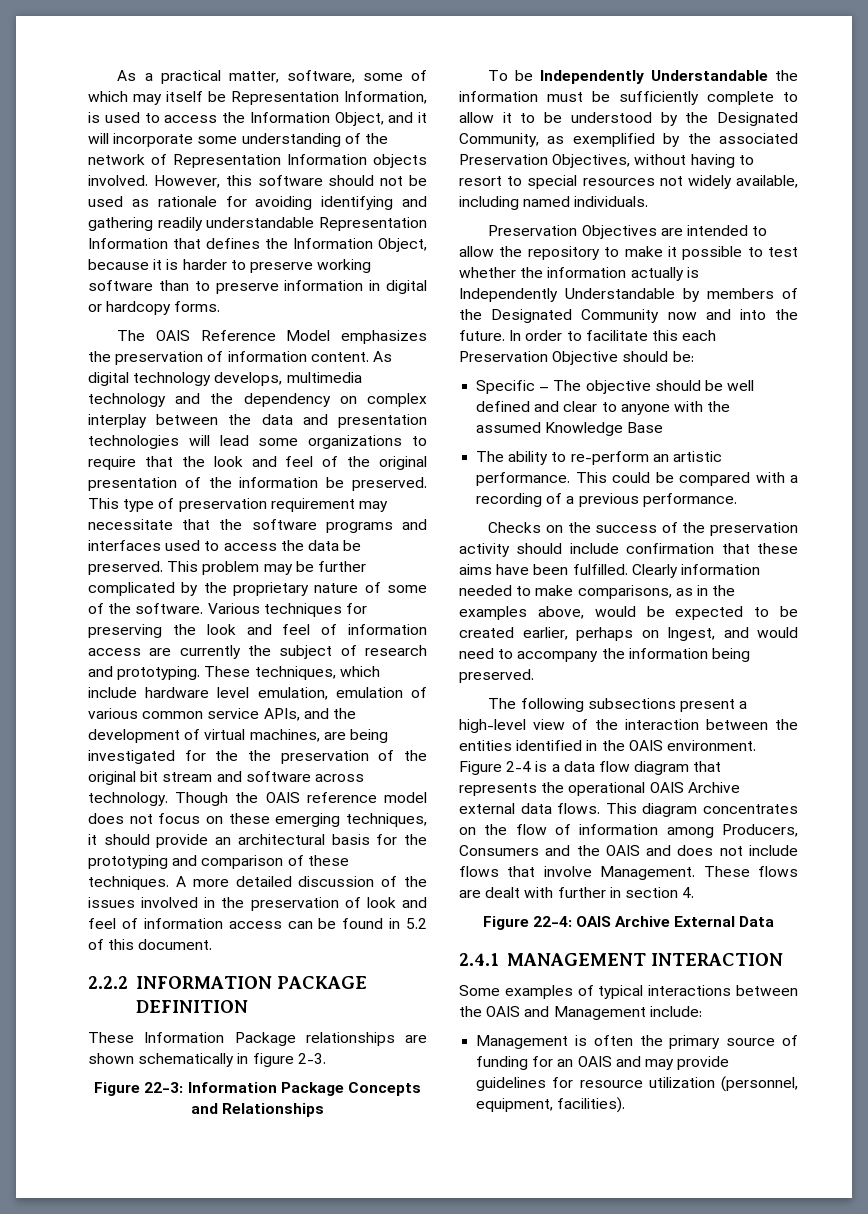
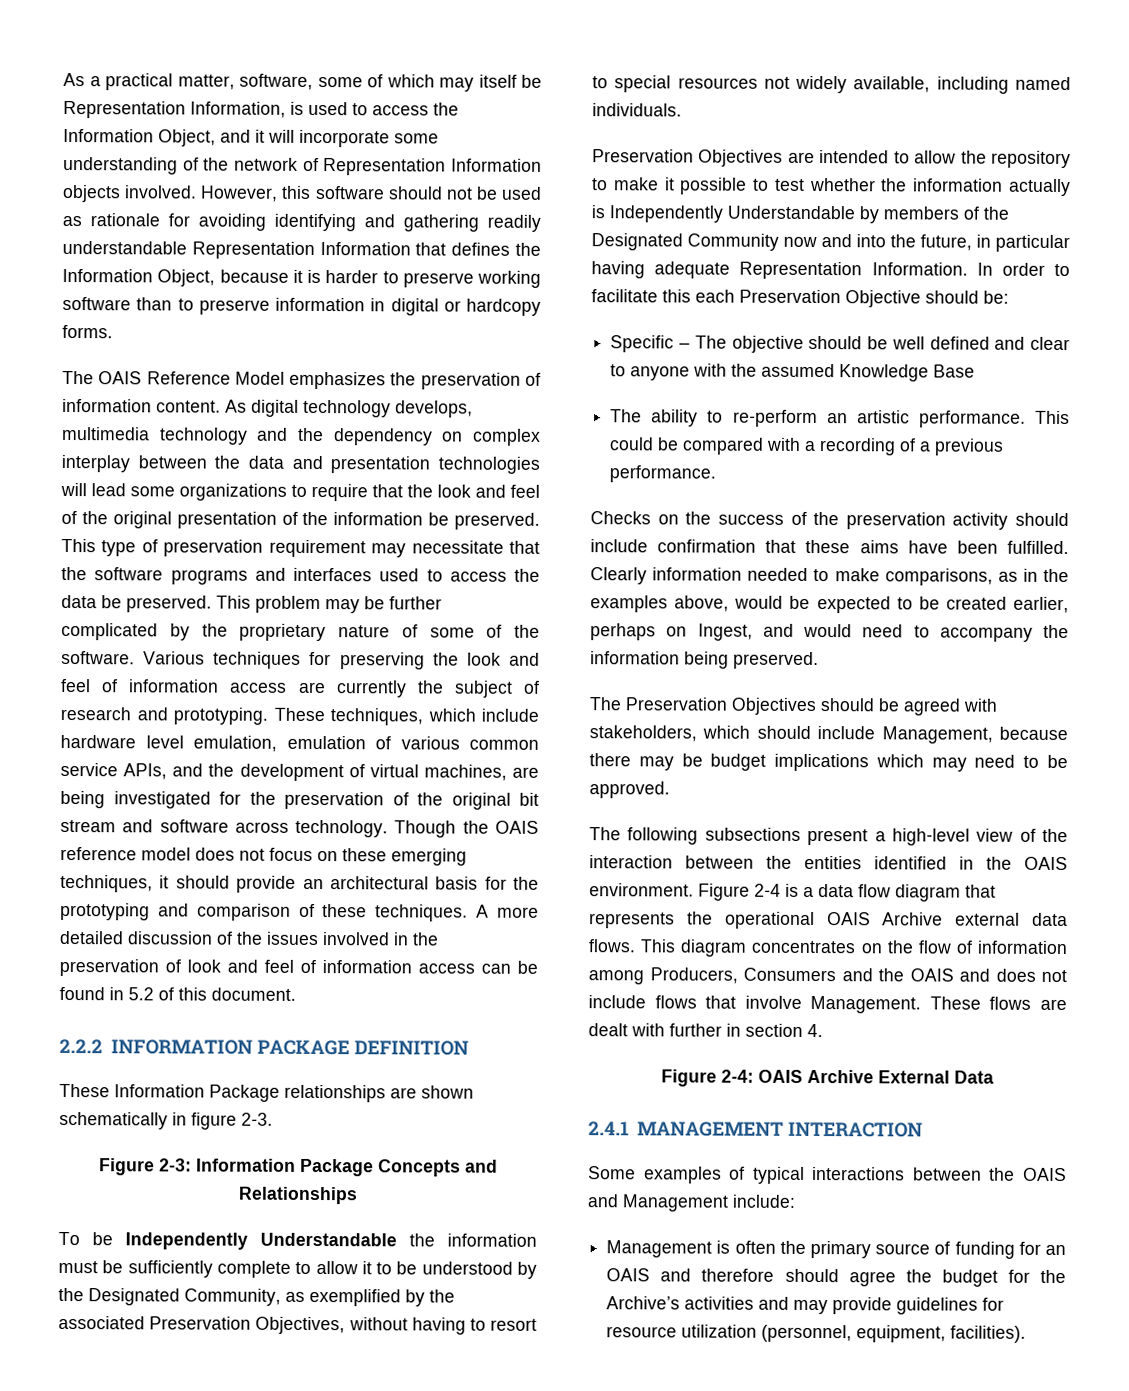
- These techniques, which include hardware level emulation, emulation of various common service APIs, and the development of virtual machines, are being investigated for the the preservation of the original bit stream and software across technology.
+ These techniques, which include hardware level emulation, emulation of various common service APIs, and the development of virtual machines, are being investigated for the preservation of the original bit stream and software across technology.
- Figure 22-3: Information Package Concepts and Relationships
+ Figure 2-3: Information Package Concepts and Relationships
- Preservation Objectives are intended to allow the repository to make it possible to test whether the information actually is Independently Understandable by members of the Designated Community now and into the future.
+ Preservation Objectives are intended to allow the repository to make it possible to test whether the information actually is Independently Understandable by members of the Designated Community now and into the future, in particular having adequate Representation Information.
+ The Preservation Objectives should be agreed with stakeholders, which should include Management, because there may be budget implications which may need to be approved.
- Figure 22-4: OAIS Archive External Data
+ Figure 2-4: OAIS Archive External Data
- Management is often the primary source of funding for an OAIS and may provide guidelines for resource utilization (personnel, equipment, facilities).
+ Management is often the primary source of funding for an OAIS and therefore should agree the budget for the Archive’s activities and may provide guidelines for resource utilization (personnel, equipment, facilities).

